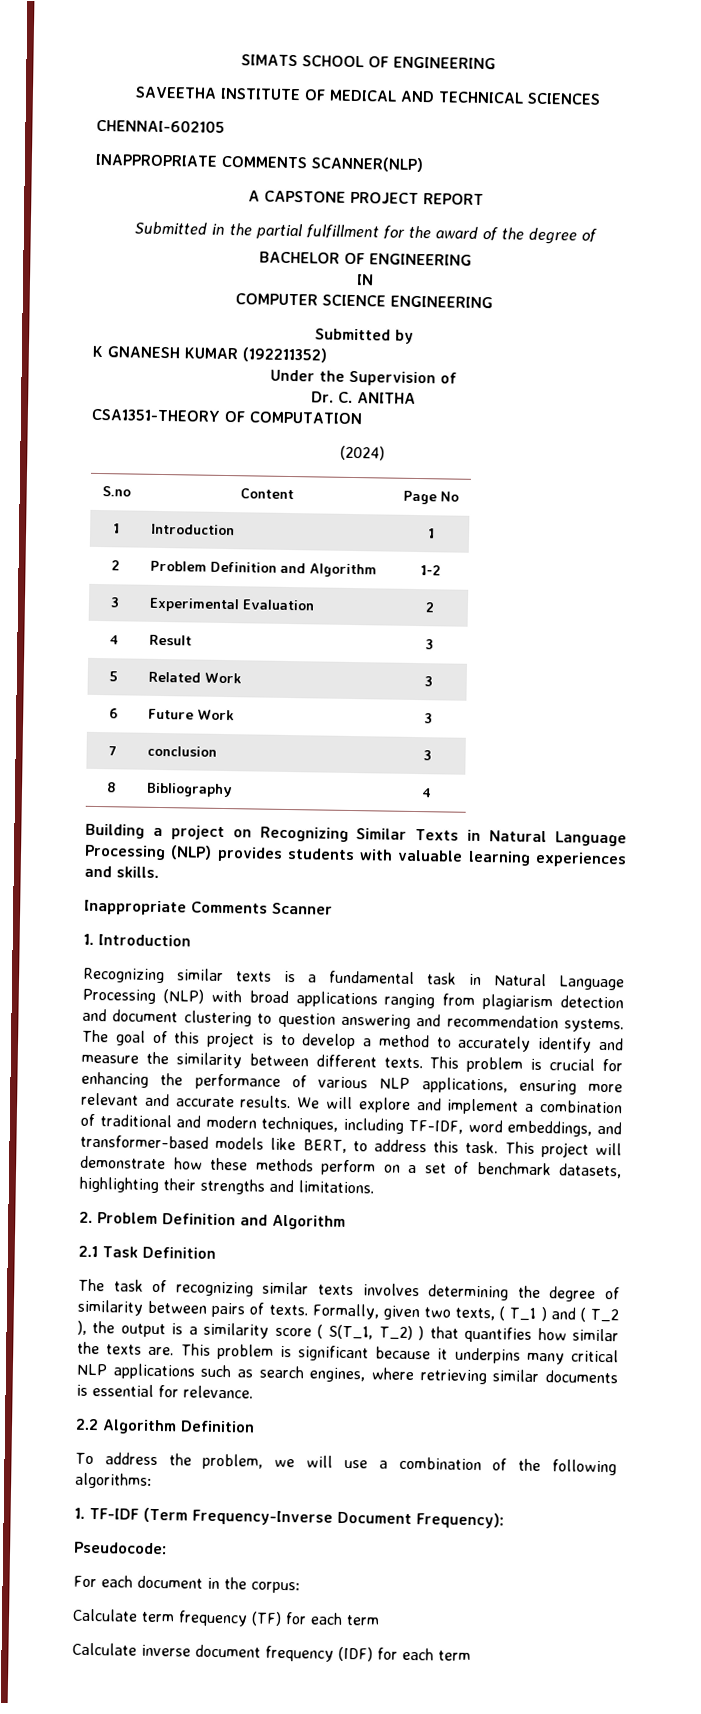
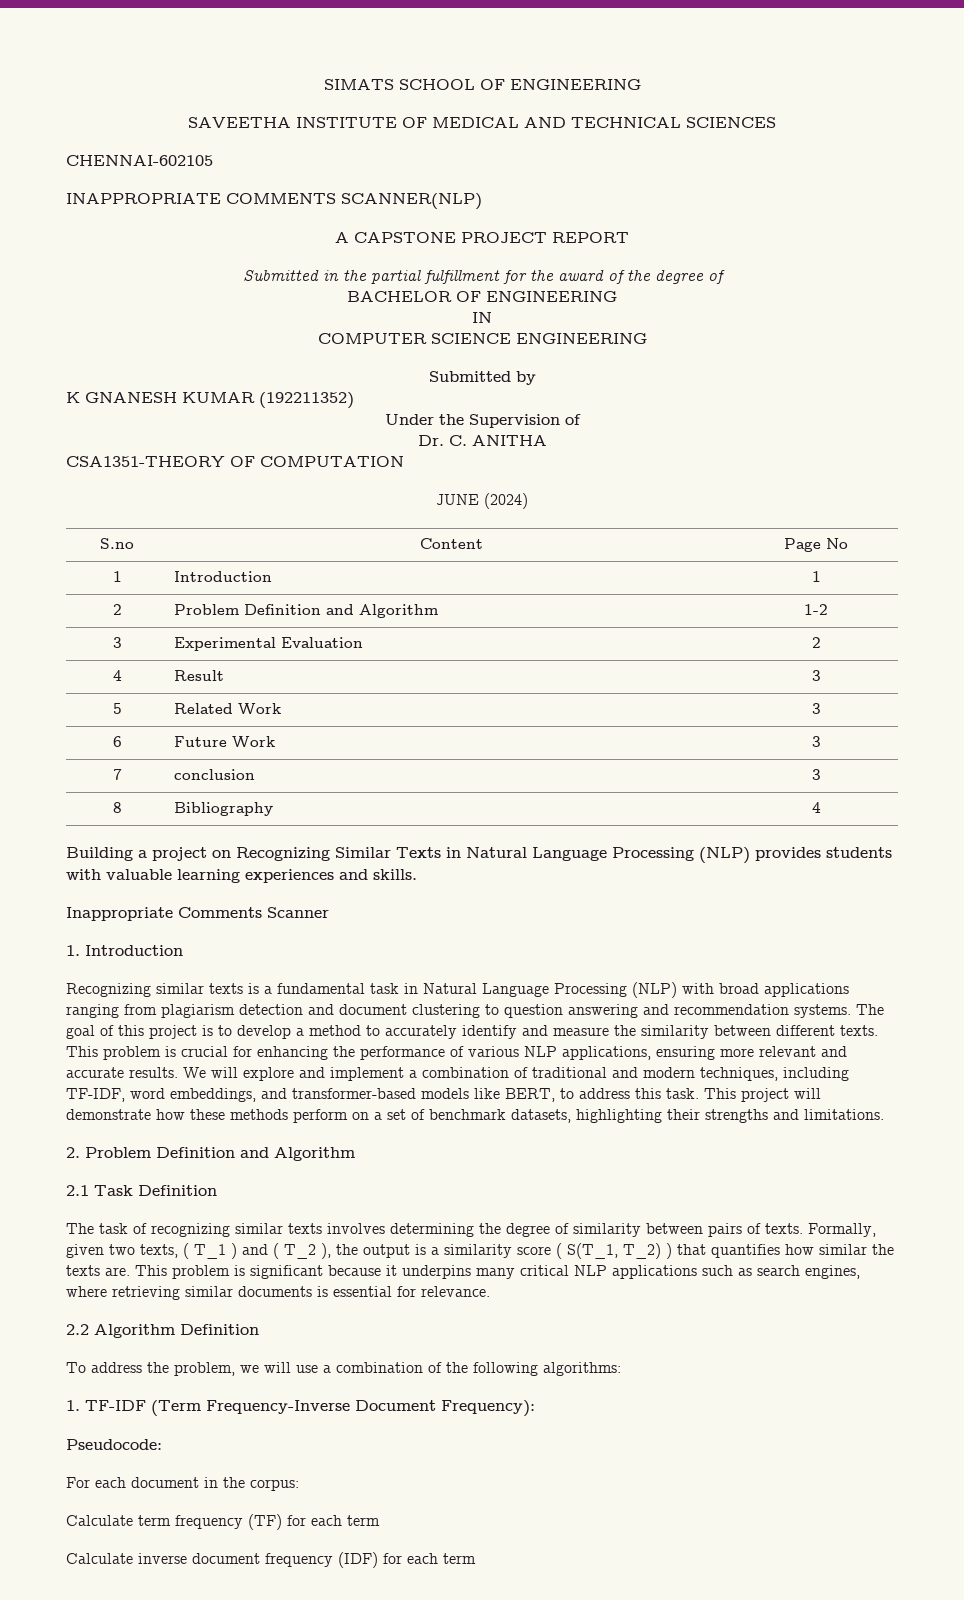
- (2024)
+ JUNE (2024)

